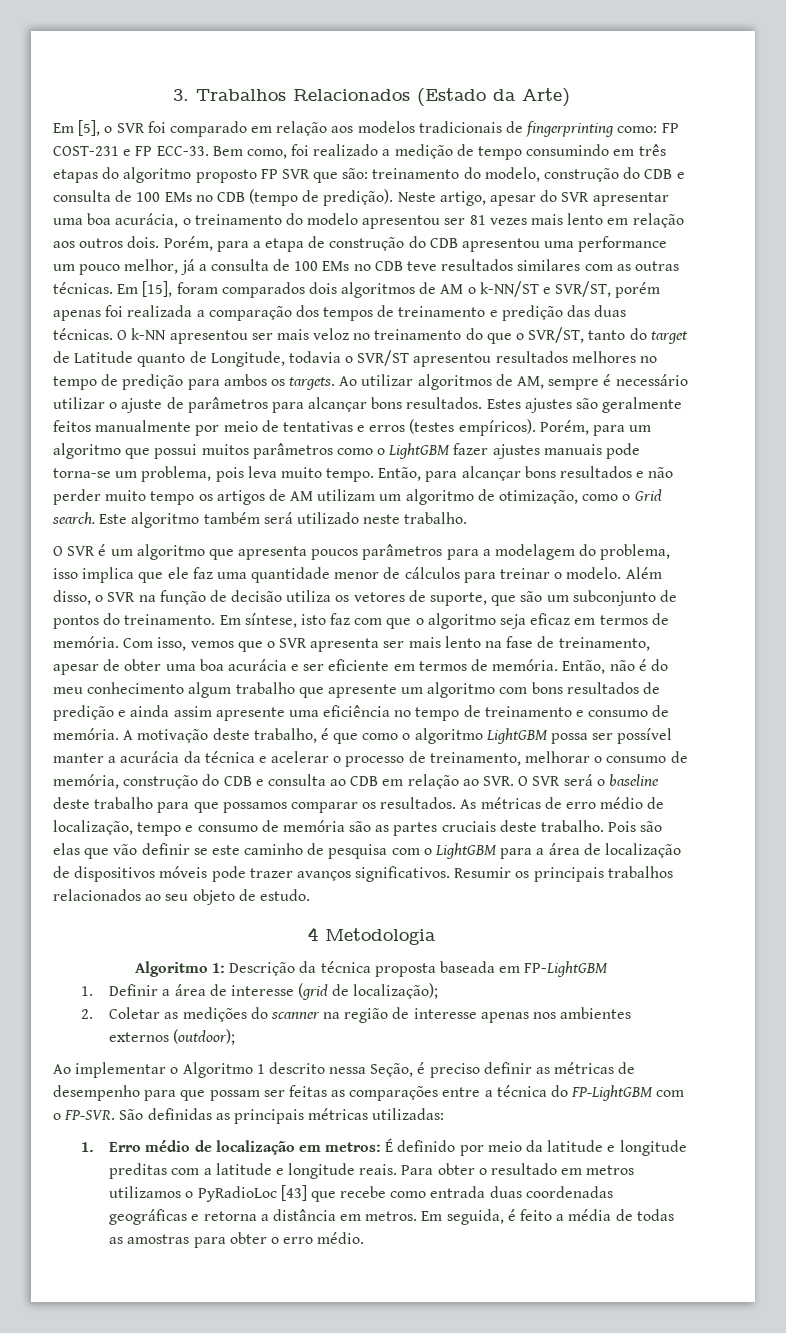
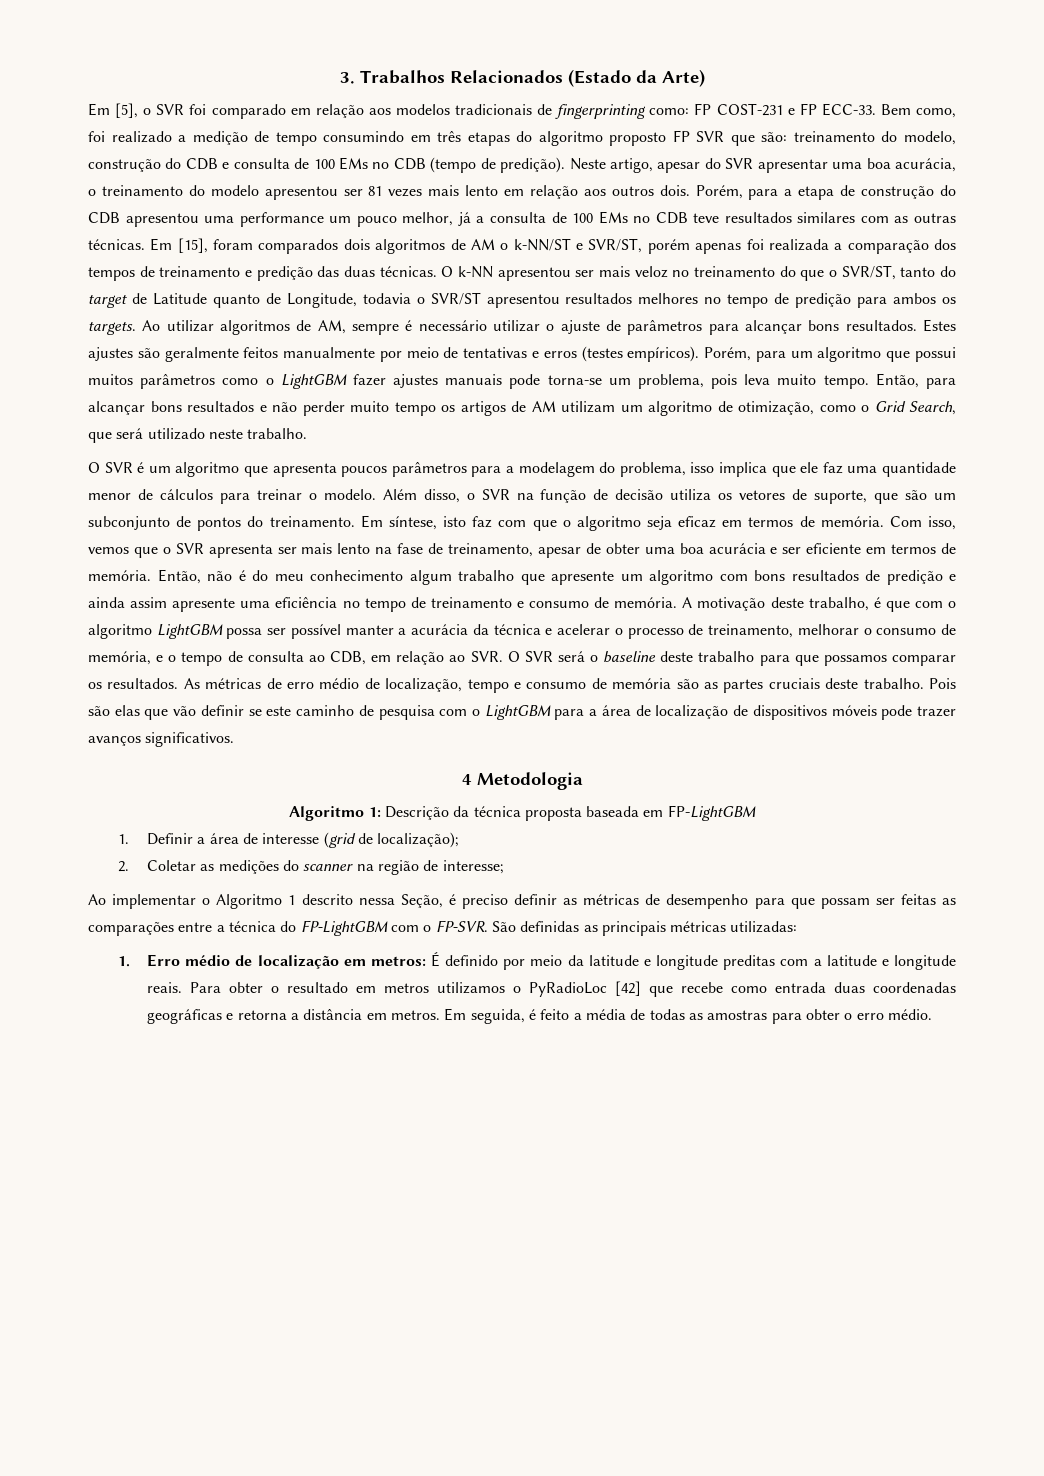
- Então, para alcançar bons resultados e não perder muito tempo os artigos de AM utilizam um algoritmo de otimização, como o Grid search. Este algoritmo também será utilizado neste trabalho.
+ Então, para alcançar bons resultados e não perder muito tempo os artigos de AM utilizam um algoritmo de otimização, como o Grid Search, que será utilizado neste trabalho.
- A motivação deste trabalho, é que como o algoritmo LightGBM possa ser possível manter a acurácia da técnica e acelerar o processo de treinamento, melhorar o consumo de memória, construção do CDB e consulta ao CDB em relação ao SVR. O SVR será o baseline deste trabalho para que possamos comparar os resultados.
+ A motivação deste trabalho, é que com o algoritmo LightGBM possa ser possível manter a acurácia da técnica e acelerar o processo de treinamento, melhorar o consumo de memória, e o tempo de consulta ao CDB, em relação ao SVR. O SVR será o baseline deste trabalho para que possamos comparar os resultados.
- Resumir os principais trabalhos relacionados ao seu objeto de estudo.
- 2. Coletar as medições do scanner na região de interesse apenas nos ambientes externos (outdoor);
+ 2. Coletar as medições do scanner na região de interesse;
- Para obter o resultado em metros utilizamos o PyRadioLoc [43] que recebe como entrada duas coordenadas geográficas e retorna a distância em metros.
+ Para obter o resultado em metros utilizamos o PyRadioLoc [42] que recebe como entrada duas coordenadas geográficas e retorna a distância em metros.

